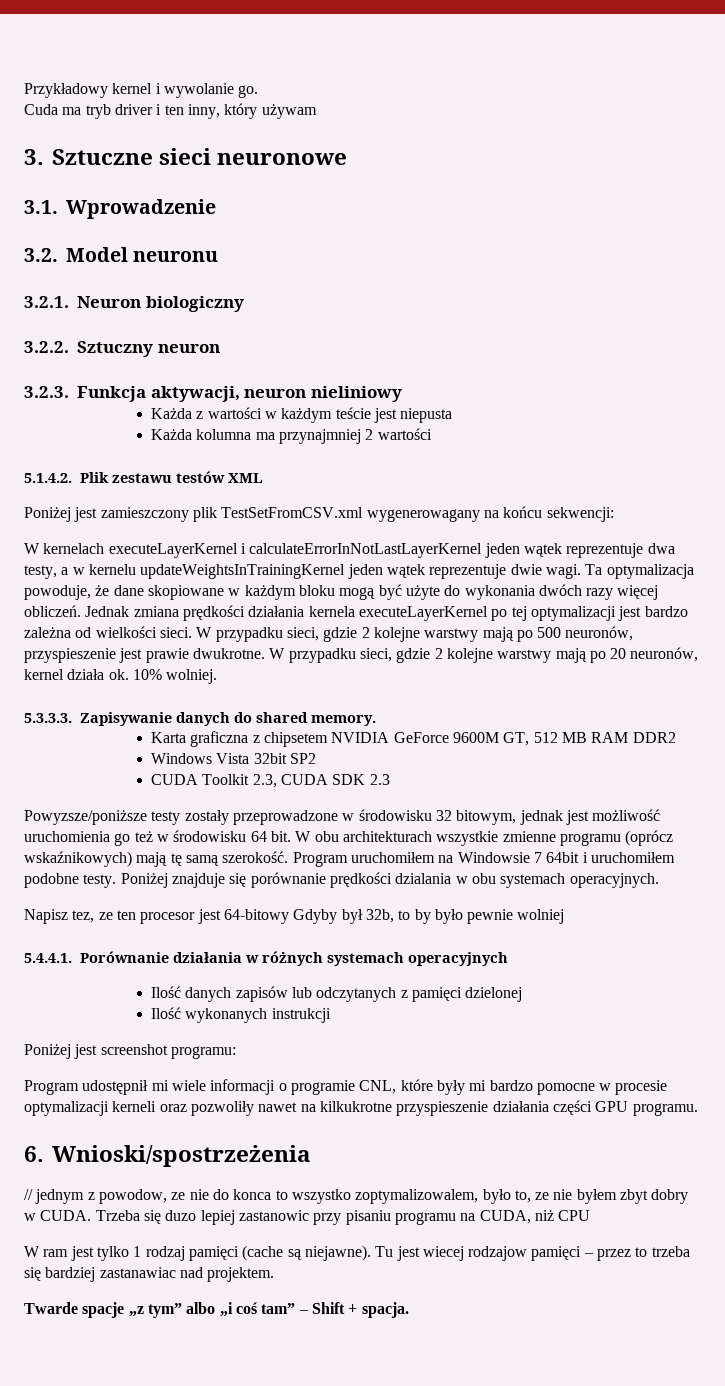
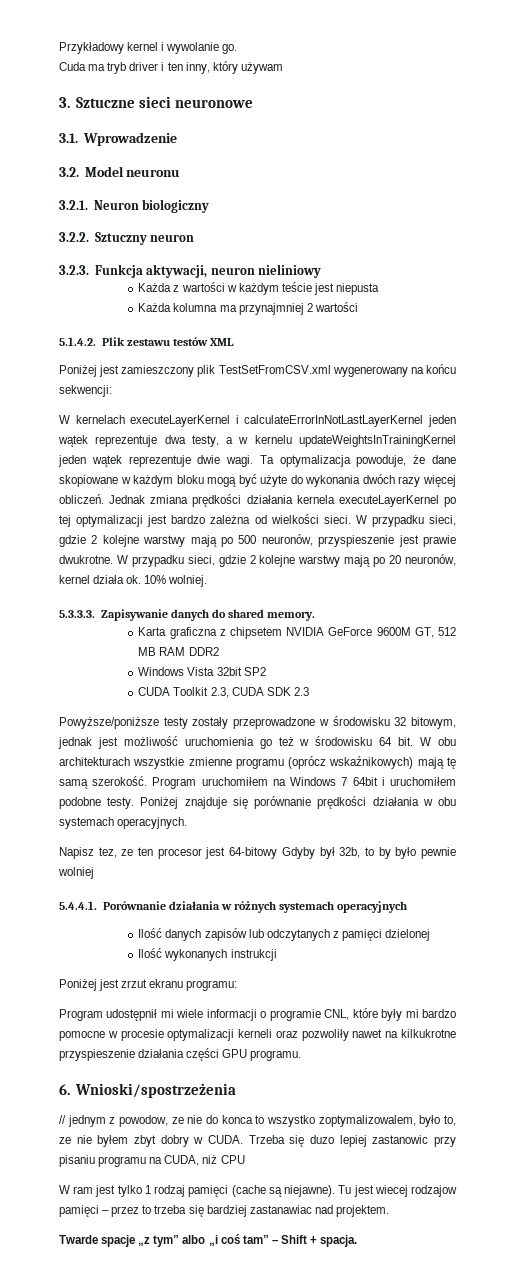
- Poniżej jest zamieszczony plik TestSetFromCSV.xml wygenerowagany na końcu sekwencji:
+ Poniżej jest zamieszczony plik TestSetFromCSV.xml wygenerowany na końcu sekwencji:
- Powyzsze/poniższe testy zostały przeprowadzone w środowisku 32 bitowym, jednak jest możliwość uruchomienia go też w środowisku 64 bit.
+ Powyższe/poniższe testy zostały przeprowadzone w środowisku 32 bitowym, jednak jest możliwość uruchomienia go też w środowisku 64 bit.
- Program uruchomiłem na Windowsie 7 64bit i uruchomiłem podobne testy.
+ Program uruchomiłem na Windows 7 64bit i uruchomiłem podobne testy.
- Poniżej znajduje się porównanie prędkości dzialania w obu systemach operacyjnych.
+ Poniżej znajduje się porównanie prędkości działania w obu systemach operacyjnych.
- Poniżej jest screenshot programu:
+ Poniżej jest zrzut ekranu programu:

